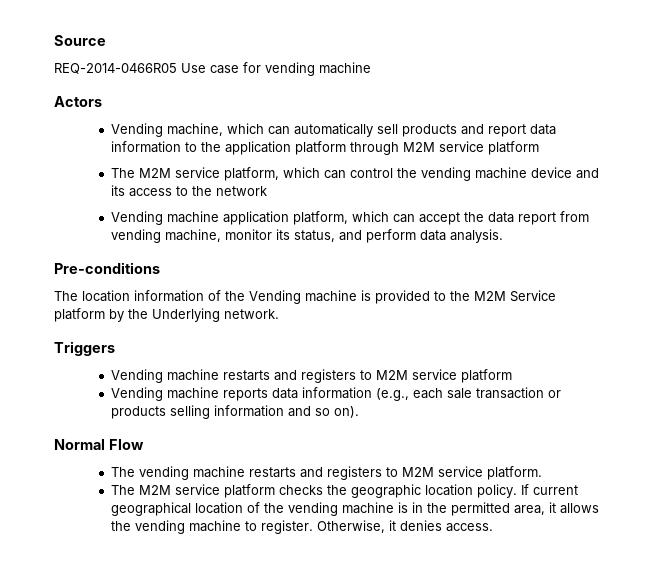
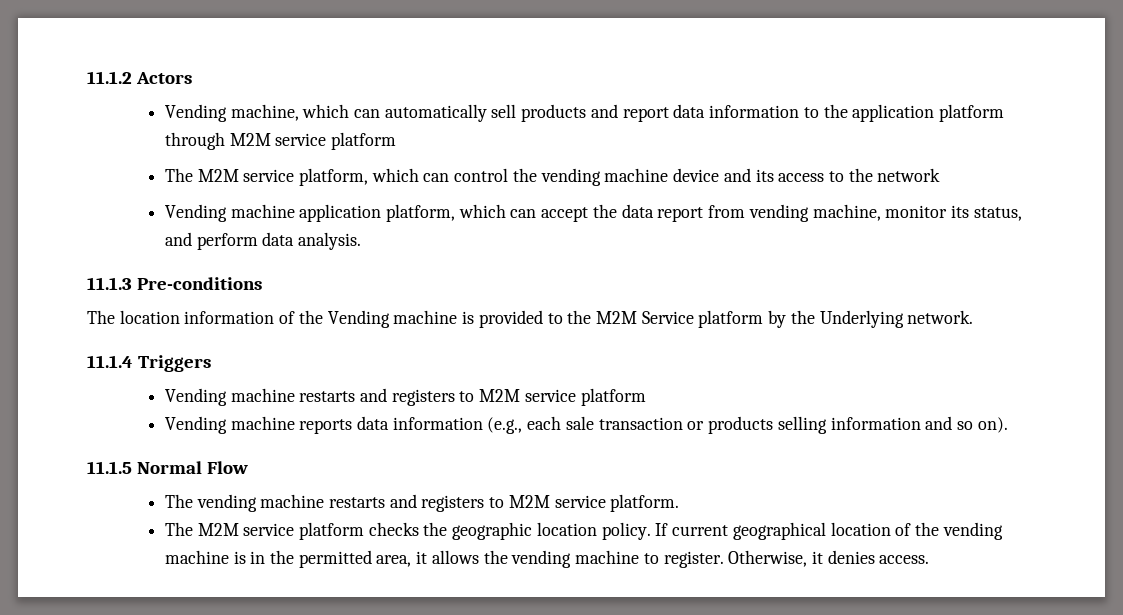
- Source
- REQ-2014-0466R05 Use case for vending machine
- Actors
+ 11.1.2 Actors
- Pre-conditions
+ 11.1.3 Pre-conditions
- Triggers
+ 11.1.4 Triggers
- Normal Flow
+ 11.1.5 Normal Flow

